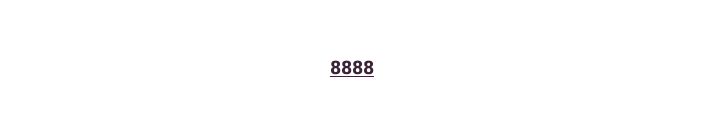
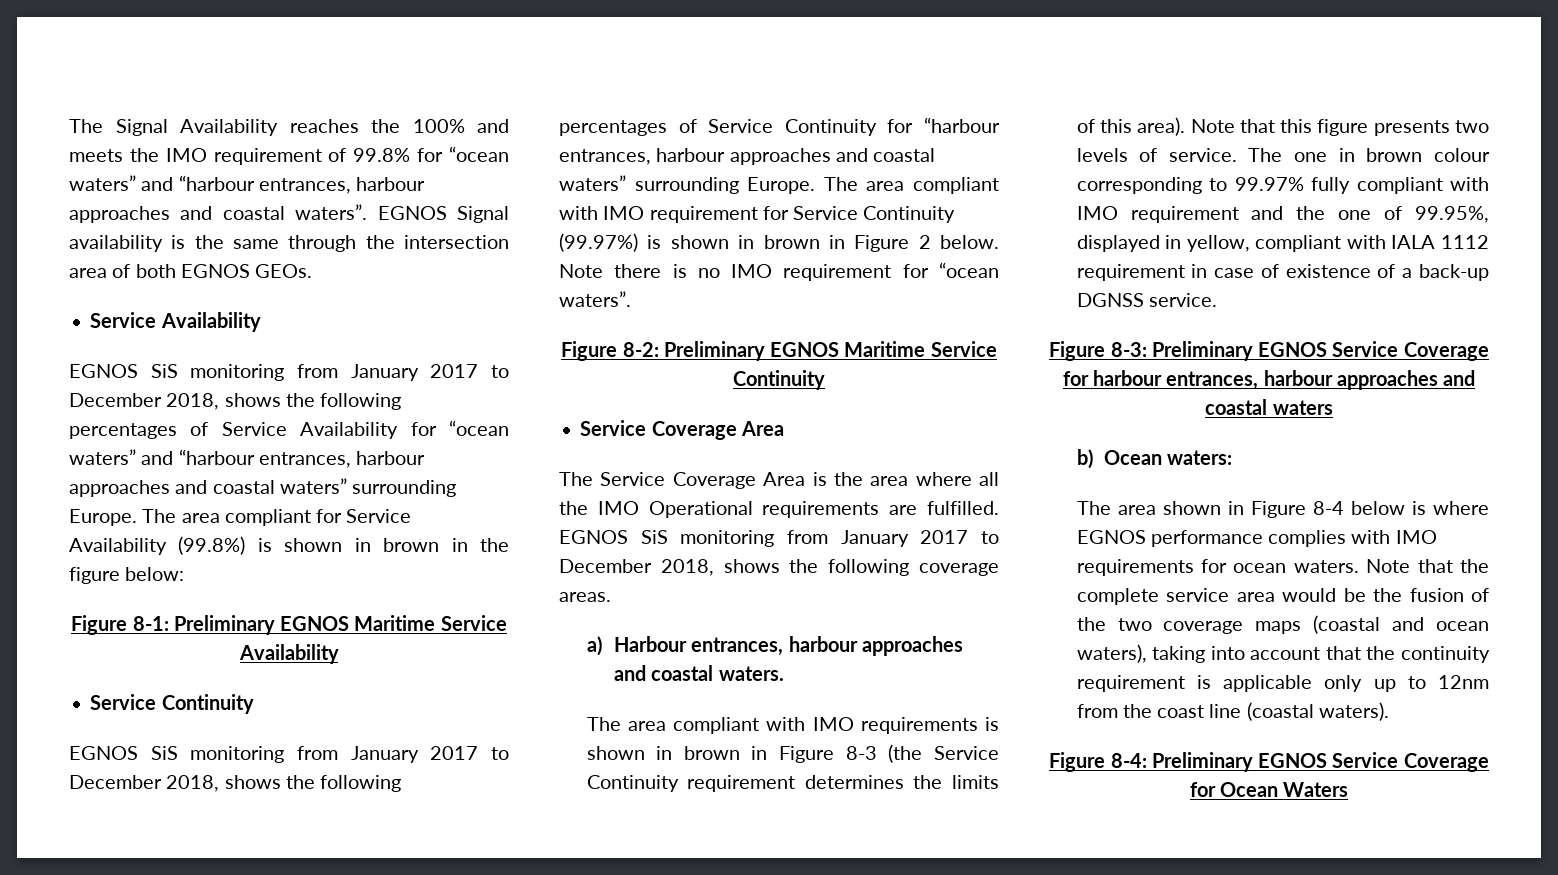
- 8888
+ The Signal Availability reaches the 100% and meets the IMO requirement of 99.8% for “ocean waters” and “harbour entrances, harbour approaches and coastal waters”. EGNOS Signal availability is the same through the intersection area of both EGNOS GEOs.
+ Service Availability
+ EGNOS SiS monitoring from January 2017 to December 2018, shows the following percentages of Service Availability for “ocean waters” and “harbour entrances, harbour approaches and coastal waters” surrounding Europe. The area compliant for Service Availability (99.8%) is shown in brown in the figure below:
+ Figure 8-1: Preliminary EGNOS Maritime Service Availability
+ Service Continuity
+ EGNOS SiS monitoring from January 2017 to December 2018, shows the following percentages of Service Continuity for “harbour entrances, harbour approaches and coastal waters” surrounding Europe. The area compliant with IMO requirement for Service Continuity (99.97%) is shown in brown in Figure 2 below. Note there is no IMO requirement for “ocean waters”.
+ Figure 8-2: Preliminary EGNOS Maritime Service Continuity
+ Service Coverage Area
+ The Service Coverage Area is the area where all the IMO Operational requirements are fulfilled. EGNOS SiS monitoring from January 2017 to December 2018, shows the following coverage areas.
+ a) Harbour entrances, harbour approaches and coastal waters.
+ The area compliant with IMO requirements is shown in brown in Figure 8-3 (the Service Continuity requirement determines the limits of this area). Note that this figure presents two levels of service. The one in brown colour corresponding to 99.97% fully compliant with IMO requirement and the one of 99.95%, displayed in yellow, compliant with IALA 1112 requirement in case of existence of a back-up DGNSS service.
+ Figure 8-3: Preliminary EGNOS Service Coverage for harbour entrances, harbour approaches and coastal waters
+ b) Ocean waters:
+ The area shown in Figure 8-4 below is where EGNOS performance complies with IMO requirements for ocean waters. Note that the complete service area would be the fusion of the two coverage maps (coastal and ocean waters), taking into account that the continuity requirement is applicable only up to 12nm from the coast line (coastal waters).
+ Figure 8-4: Preliminary EGNOS Service Coverage for Ocean Waters

